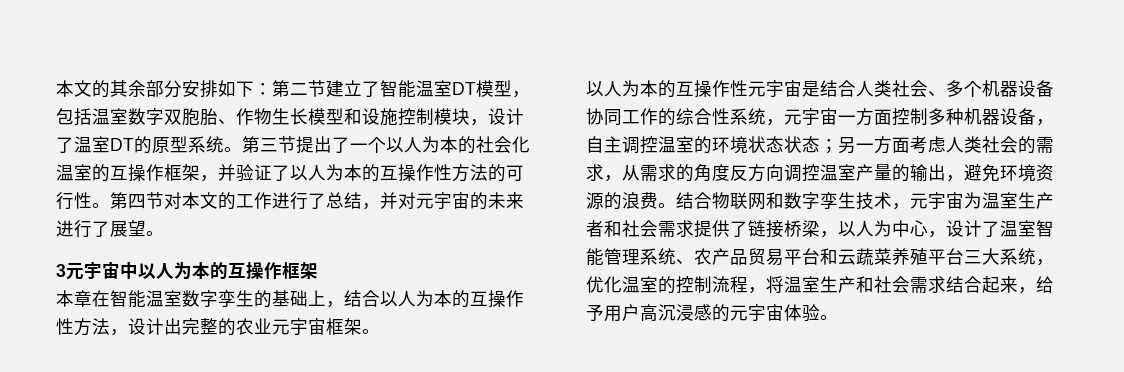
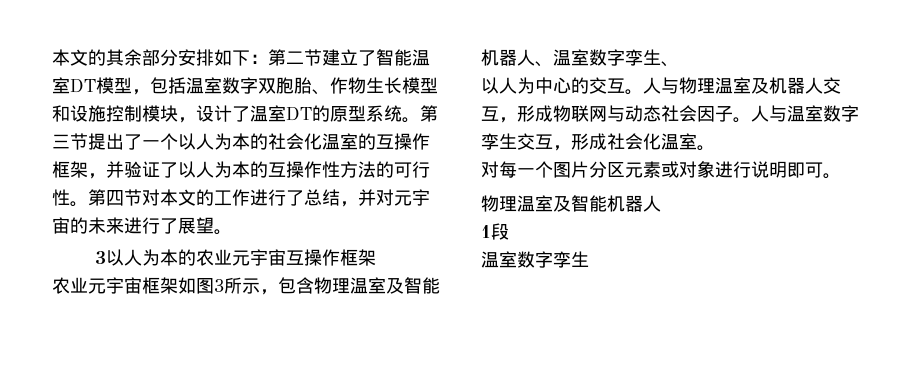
- 3元宇宙中以人为本的互操作框架
+ 3以人为本的农业元宇宙互操作框架
- 本章在智能温室数字孪生的基础上，结合以人为本的互操作性方法，设计出完整的农业元宇宙框架。
- 以人为本的互操作性元宇宙是结合人类社会、多个机器设备协同工作的综合性系统，元宇宙一方面控制多种机器设备，自主调控温室的环境状态状态；另一方面考虑人类社会的需求，从需求的角度反方向调控温室产量的输出，避免环境资源的浪费。结合物联网和数字孪生技术，元宇宙为温室生产者和社会需求提供了链接桥梁，以人为中心，设计了温室智能管理系统、农产品贸易平台和云蔬菜养殖平台三大系统，优化温室的控制流程，将温室生产和社会需求结合起来，给予用户高沉浸感的元宇宙体验。
+ 农业元宇宙框架如图3所示，包含物理温室及智能机器人、温室数字孪生、
+ 以人为中心的交互。人与物理温室及机器人交互，形成物联网与动态社会因子。人与温室数字孪生交互，形成社会化温室。
+ 对每一个图片分区元素或对象进行说明即可。
+ 物理温室及智能机器人
+ 1段
+ 温室数字孪生

